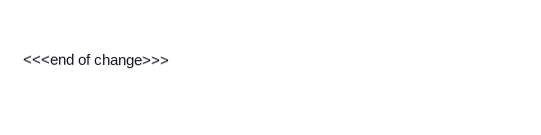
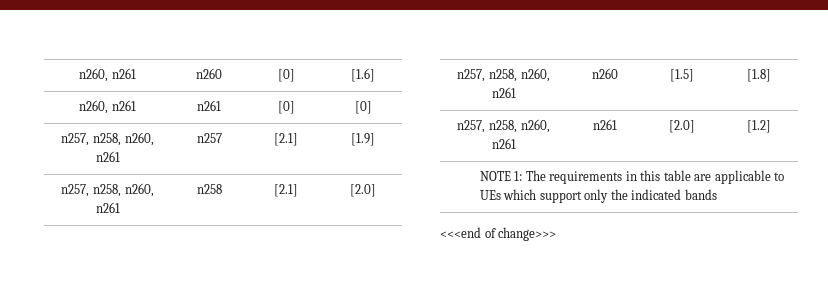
+ n260, n261 | n260 | [0] | [1.6]
+ n260, n261 | n261 | [0] | [0]
+ n257, n258, n260, n261 | n257 | [2.1] | [1.9]
+ n257, n258, n260, n261 | n258 | [2.1] | [2.0]
+ n257, n258, n260, n261 | n260 | [1.5] | [1.8]
+ n257, n258, n260, n261 | n261 | [2.0] | [1.2]
+ NOTE 1: The requirements in this table are applicable to UEs which support only the indicated bands

